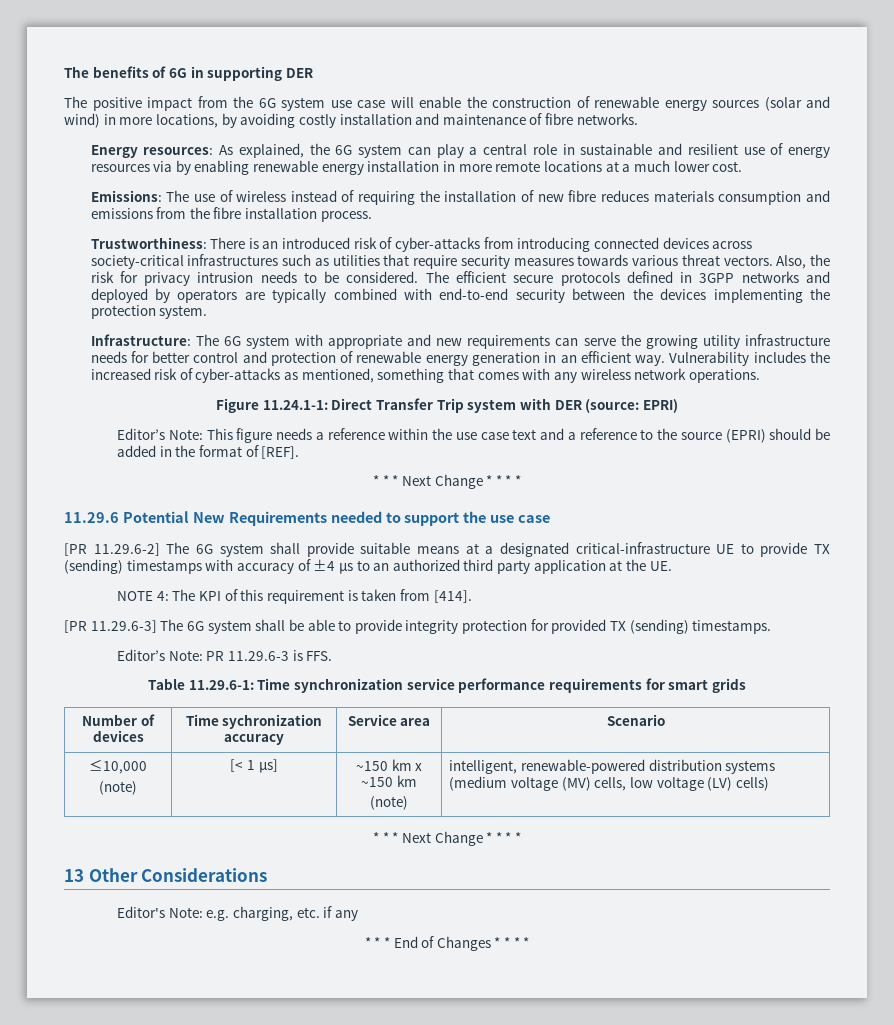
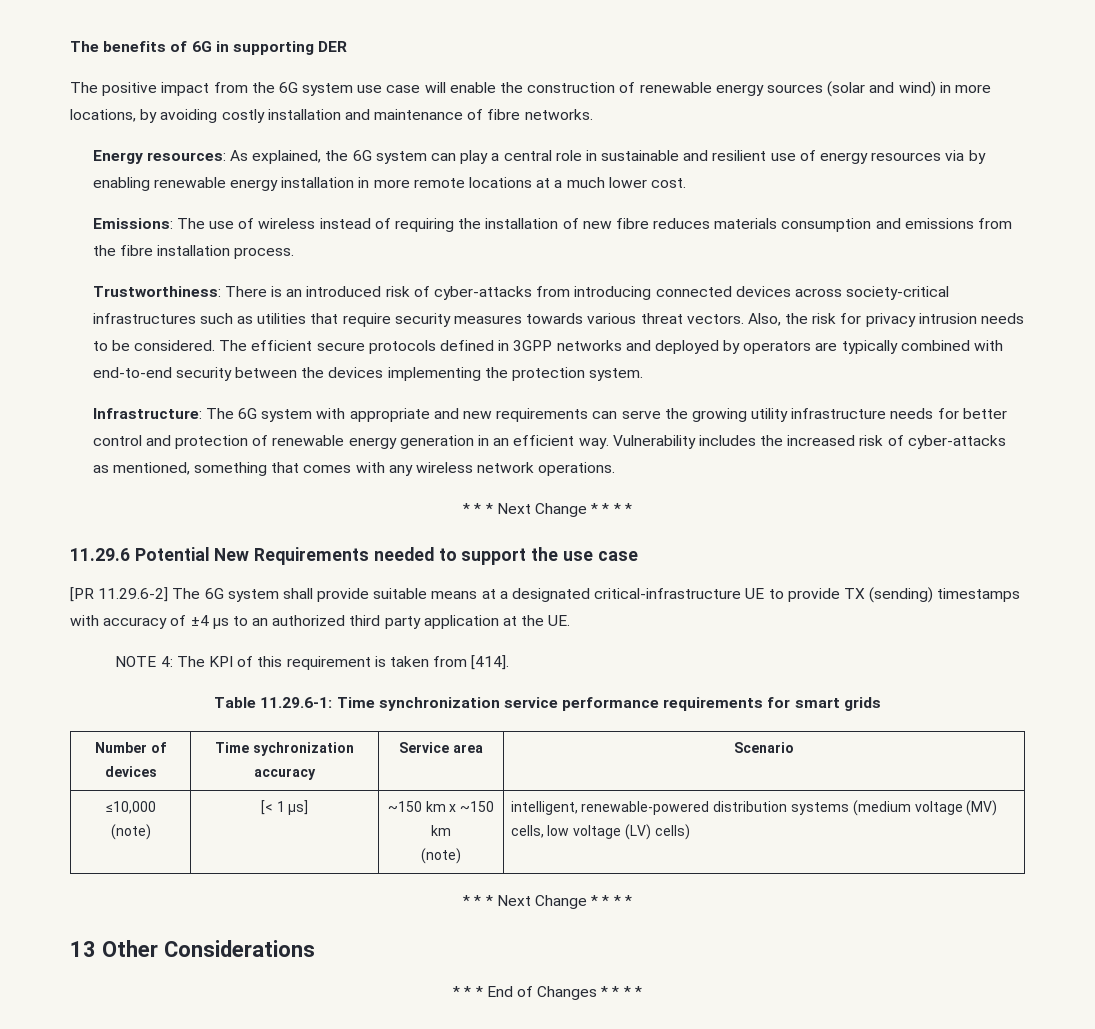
- Figure 11.24.1-1: Direct Transfer Trip system with DER (source: EPRI)
- Editor’s Note: This figure needs a reference within the use case text and a reference to the source (EPRI) should be added in the format of [REF].
- [PR 11.29.6-3] The 6G system shall be able to provide integrity protection for provided TX (sending) timestamps.
- Editor’s Note: PR 11.29.6-3 is FFS.
- Editor's Note: e.g. charging, etc. if any

